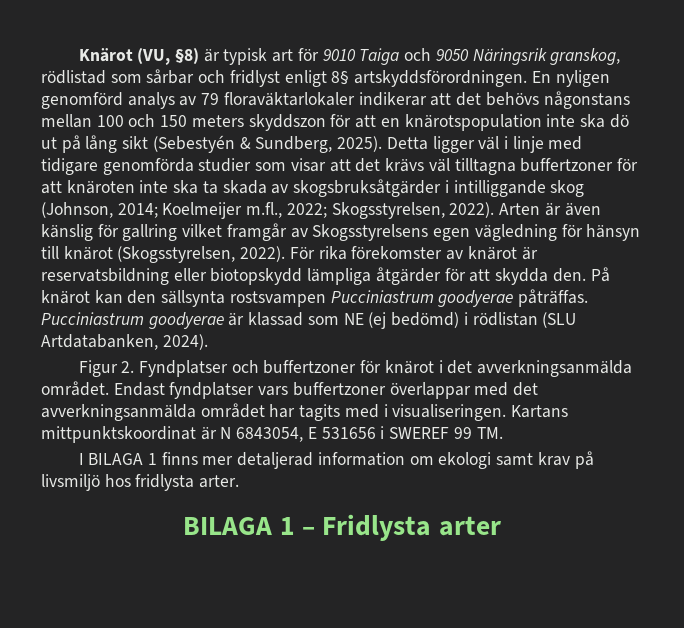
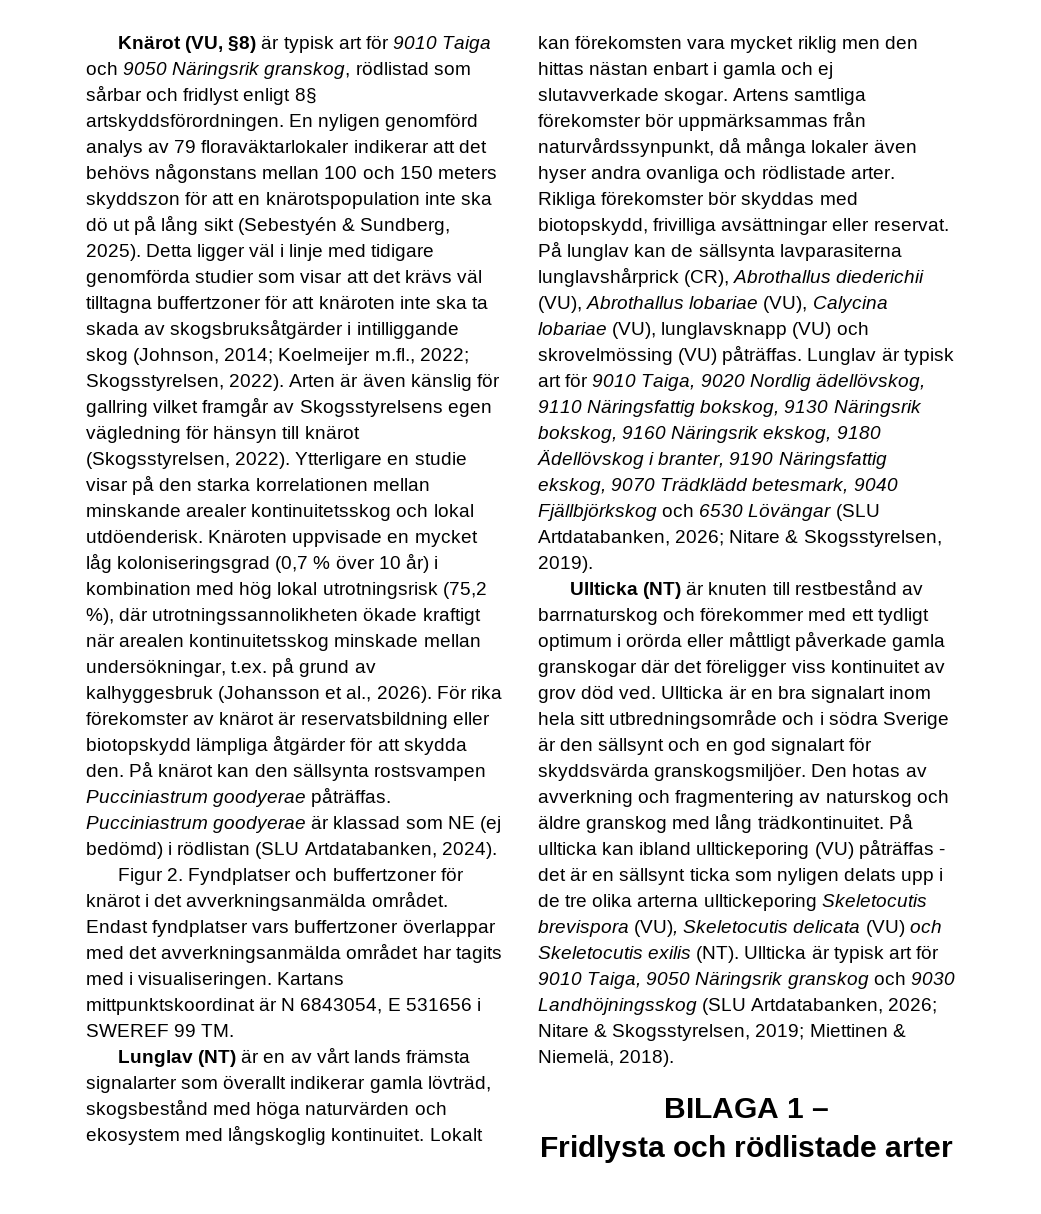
+ Ytterligare en studie visar på den starka korrelationen mellan minskande arealer kontinuitetsskog och lokal utdöenderisk. Knäroten uppvisade en mycket låg koloniseringsgrad (0,7 % över 10 år) i kombination med hög lokal utrotningsrisk (75,2 %), där utrotningssannolikheten ökade kraftigt när arealen kontinuitetsskog minskade mellan undersökningar, t.ex. på grund av kalhyggesbruk (Johansson et al., 2026).
- I BILAGA 1 finns mer detaljerad information om ekologi samt krav på livsmiljö hos fridlysta arter.
+ Lunglav (NT) är en av vårt lands främsta signalarter som överallt indikerar gamla lövträd, skogsbestånd med höga naturvärden och ekosystem med långskoglig kontinuitet. Lokalt kan förekomsten vara mycket riklig men den hittas nästan enbart i gamla och ej slutavverkade skogar. Artens samtliga förekomster bör uppmärksammas från naturvårdssynpunkt, då många lokaler även hyser andra ovanliga och rödlistade arter. Rikliga förekomster bör skyddas med biotopskydd, frivilliga avsättningar eller reservat. På lunglav kan de sällsynta lavparasiterna lunglavshårprick (CR), Abrothallus diederichii (VU), Abrothallus lobariae (VU), Calycina lobariae (VU), lunglavsknapp (VU) och skrovelmössing (VU) påträffas. Lunglav är typisk art för 9010 Taiga, 9020 Nordlig ädellövskog, 9110 Näringsfattig bokskog, 9130 Näringsrik bokskog, 9160 Näringsrik ekskog, 9180 Ädellövskog i branter, 9190 Näringsfattig ekskog, 9070 Trädklädd betesmark, 9040 Fjällbjörkskog och 6530 Lövängar (SLU Artdatabanken, 2026; Nitare & Skogsstyrelsen, 2019).
+ Ullticka (NT) är knuten till restbestånd av barrnaturskog och förekommer med ett tydligt optimum i orörda eller måttligt påverkade gamla granskogar där det föreligger viss kontinuitet av grov död ved. Ullticka är en bra signalart inom hela sitt utbredningsområde och i södra Sverige är den sällsynt och en god signalart för skyddsvärda granskogsmiljöer. Den hotas av avverkning och fragmentering av naturskog och äldre granskog med lång trädkontinuitet. På ullticka kan ibland ulltickeporing (VU) påträffas - det är en sällsynt ticka som nyligen delats upp i de tre olika arterna ulltickeporing Skeletocutis brevispora (VU), Skeletocutis delicata (VU) och Skeletocutis exilis (NT). Ullticka är typisk art för 9010 Taiga, 9050 Näringsrik granskog och 9030 Landhöjningsskog (SLU Artdatabanken, 2026; Nitare & Skogsstyrelsen, 2019; Miettinen & Niemelä, 2018).
- BILAGA 1 – Fridlysta arter
+ BILAGA 1 –
+ Fridlysta och rödlistade arter

